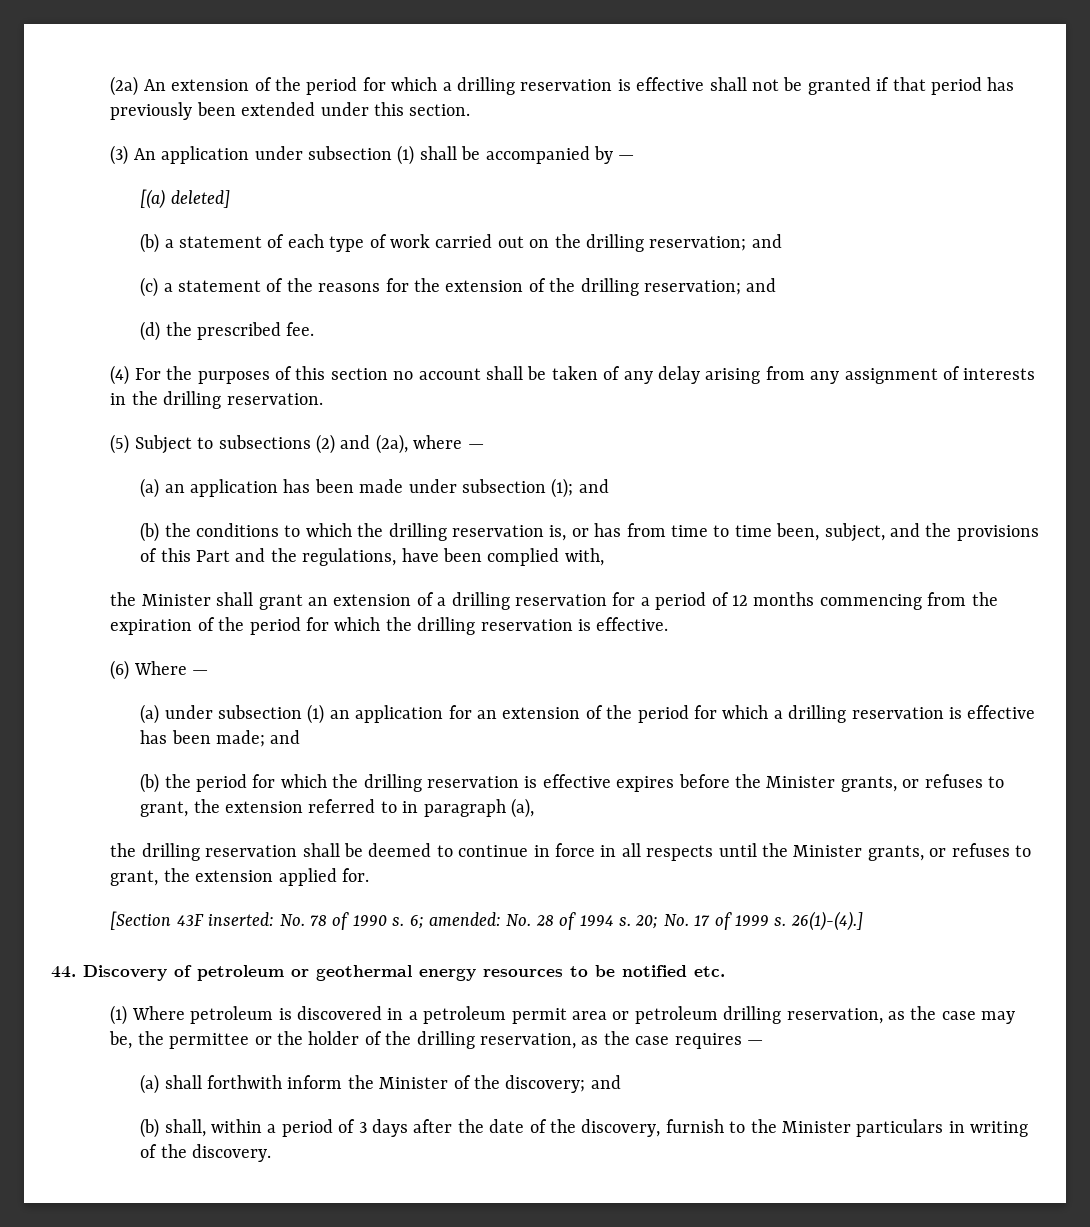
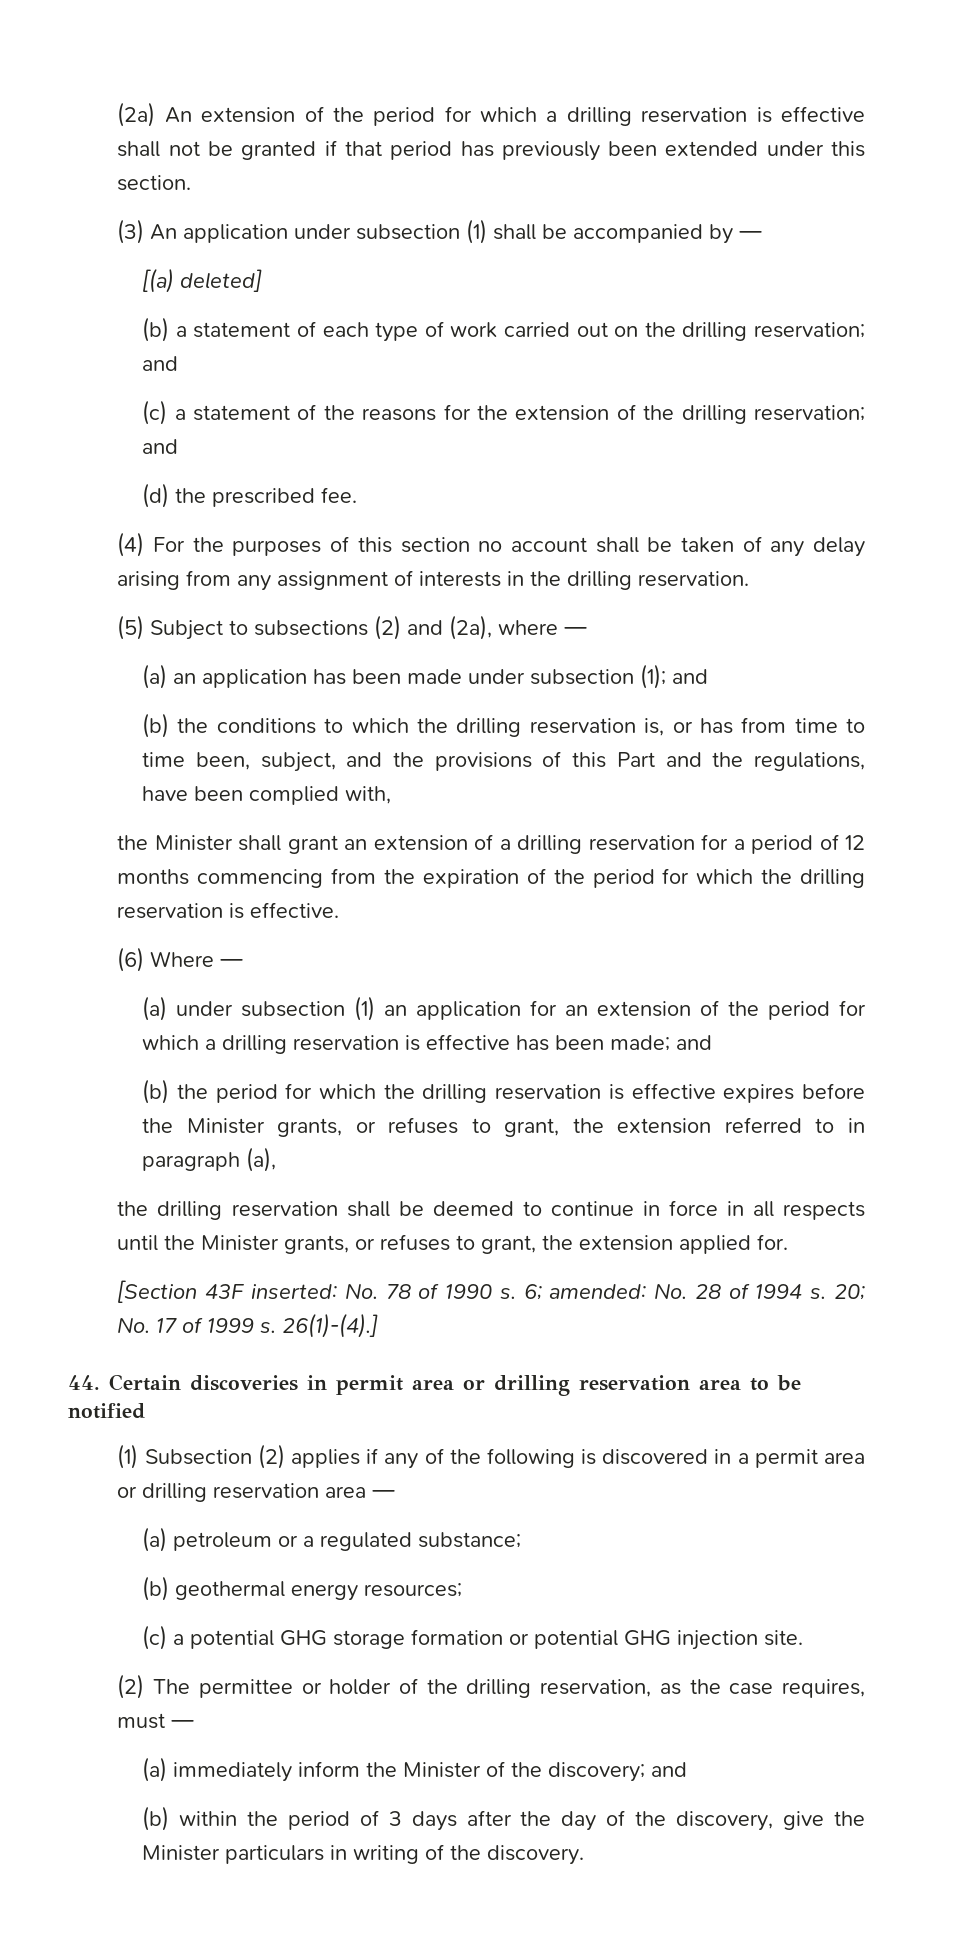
- 44. Discovery of petroleum or geothermal energy resources to be notified etc.
- (1) Where petroleum is discovered in a petroleum permit area or petroleum drilling reservation, as the case may be, the permittee or the holder of the drilling reservation, as the case requires —
- (a) shall forthwith inform the Minister of the discovery; and
+ 44. Certain discoveries in permit area or drilling reservation area to be notified
+ (1) Subsection (2) applies if any of the following is discovered in a permit area or drilling reservation area —
+ (a) petroleum or a regulated substance;
+ (b) geothermal energy resources;
+ (c) a potential GHG storage formation or potential GHG injection site.
+ (2) The permittee or holder of the drilling reservation, as the case requires, must —
+ (a) immediately inform the Minister of the discovery; and
- (b) shall, within a period of 3 days after the date of the discovery, furnish to the Minister particulars in writing of the discovery.
+ (b) within the period of 3 days after the day of the discovery, give the Minister particulars in writing of the discovery.

